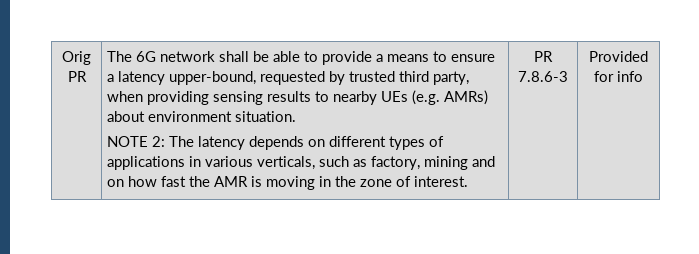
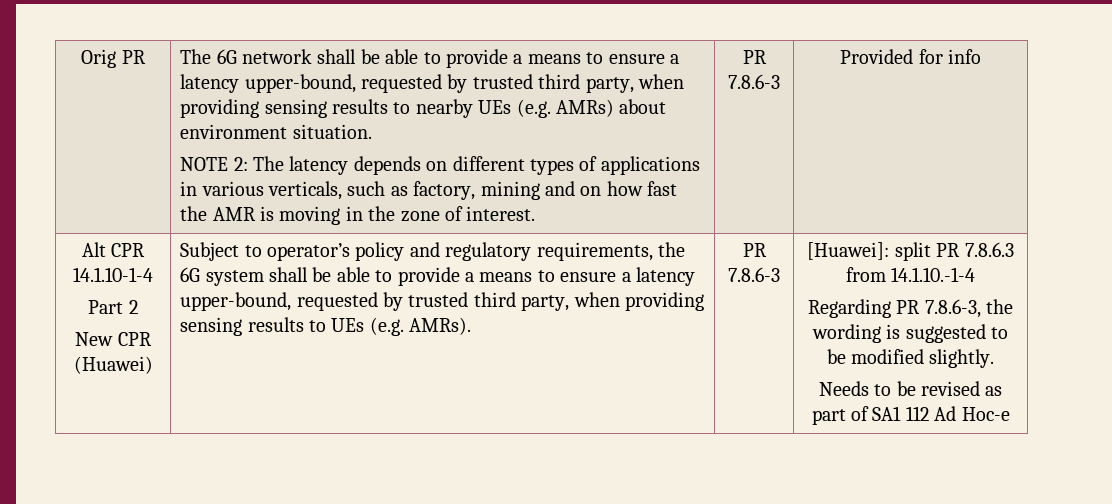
+ Alt CPR 14.1.10-1-4
+ Part 2
+ New CPR (Huawei) | Subject to operator’s policy and regulatory requirements, the 6G system shall be able to provide a means to ensure a latency upper-bound, requested by trusted third party, when providing sensing results to UEs (e.g. AMRs). | PR 7.8.6-3 | [Huawei]: split PR 7.8.6.3 from 14.1.10.-1-4
+ Regarding PR 7.8.6-3, the wording is suggested to be modified slightly.
+ Needs to be revised as part of SA1 112 Ad Hoc-e

